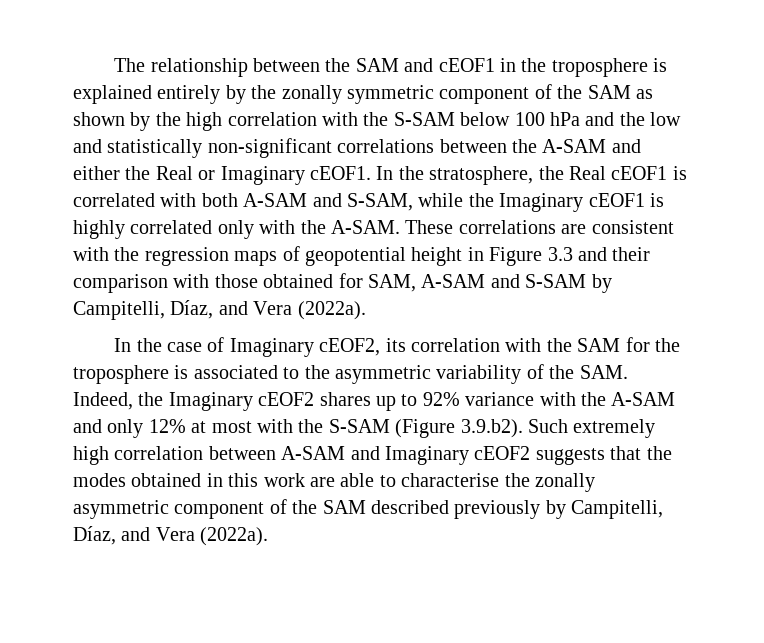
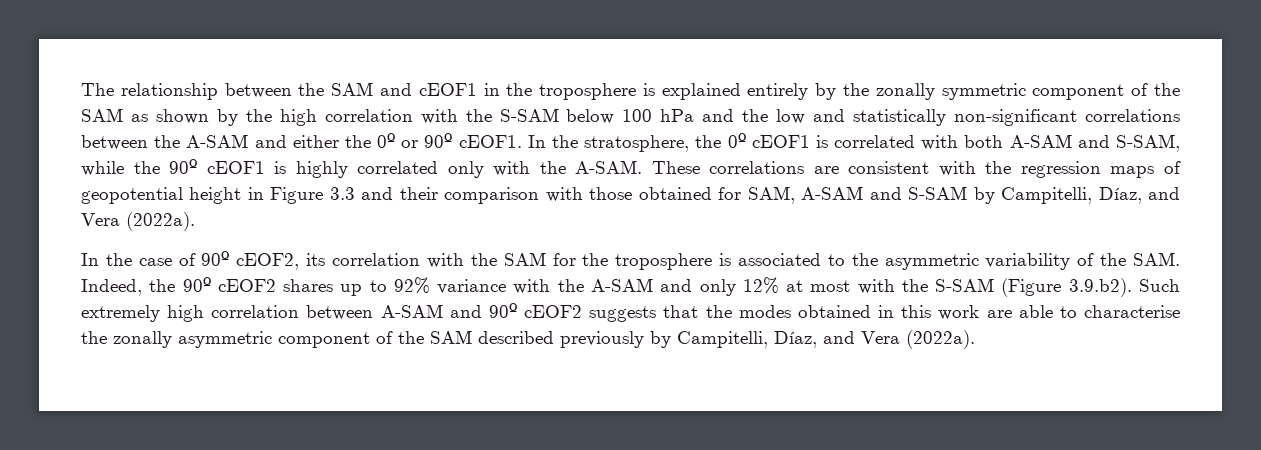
- The relationship between the SAM and cEOF1 in the troposphere is explained entirely by the zonally symmetric component of the SAM as shown by the high correlation with the S-SAM below 100 hPa and the low and statistically non-significant correlations between the A-SAM and either the Real or Imaginary cEOF1.
+ The relationship between the SAM and cEOF1 in the troposphere is explained entirely by the zonally symmetric component of the SAM as shown by the high correlation with the S-SAM below 100 hPa and the low and statistically non-significant correlations between the A-SAM and either the 0º or 90º cEOF1.
- In the stratosphere, the Real cEOF1 is correlated with both A-SAM and S-SAM, while the Imaginary cEOF1 is highly correlated only with the A-SAM.
+ In the stratosphere, the 0º cEOF1 is correlated with both A-SAM and S-SAM, while the 90º cEOF1 is highly correlated only with the A-SAM.
- In the case of Imaginary cEOF2, its correlation with the SAM for the troposphere is associated to the asymmetric variability of the SAM. Indeed, the Imaginary cEOF2 shares up to 92% variance with the A-SAM and only 12% at most with the S-SAM (Figure 3.9.b2). Such extremely high correlation between A-SAM and Imaginary cEOF2 suggests that the modes obtained in this work are able to characterise the zonally asymmetric component of the SAM described previously by Campitelli, Díaz, and Vera (2022a).
+ In the case of 90º cEOF2, its correlation with the SAM for the troposphere is associated to the asymmetric variability of the SAM. Indeed, the 90º cEOF2 shares up to 92% variance with the A-SAM and only 12% at most with the S-SAM (Figure 3.9.b2). Such extremely high correlation between A-SAM and 90º cEOF2 suggests that the modes obtained in this work are able to characterise the zonally asymmetric component of the SAM described previously by Campitelli, Díaz, and Vera (2022a).

